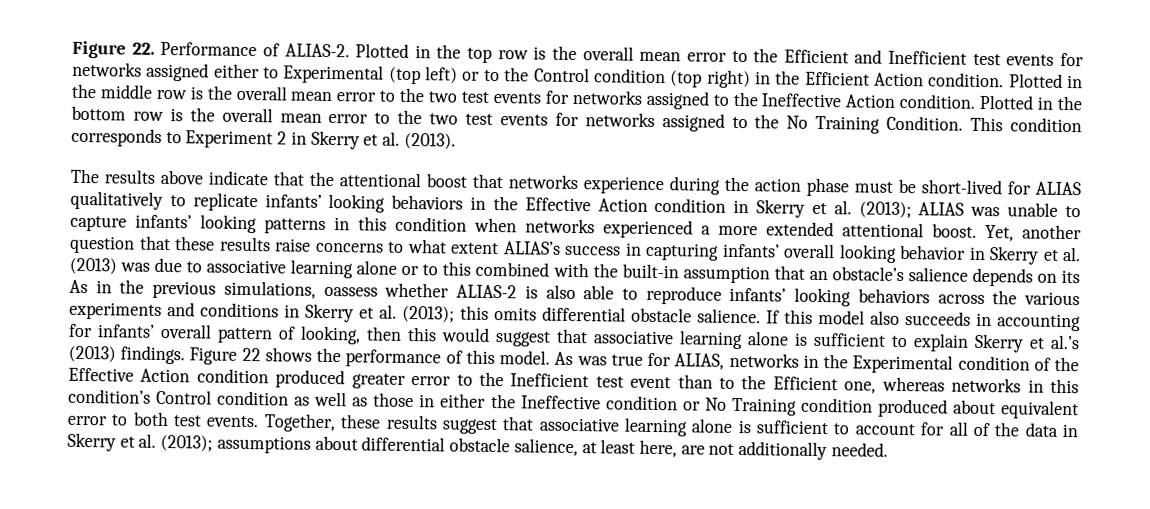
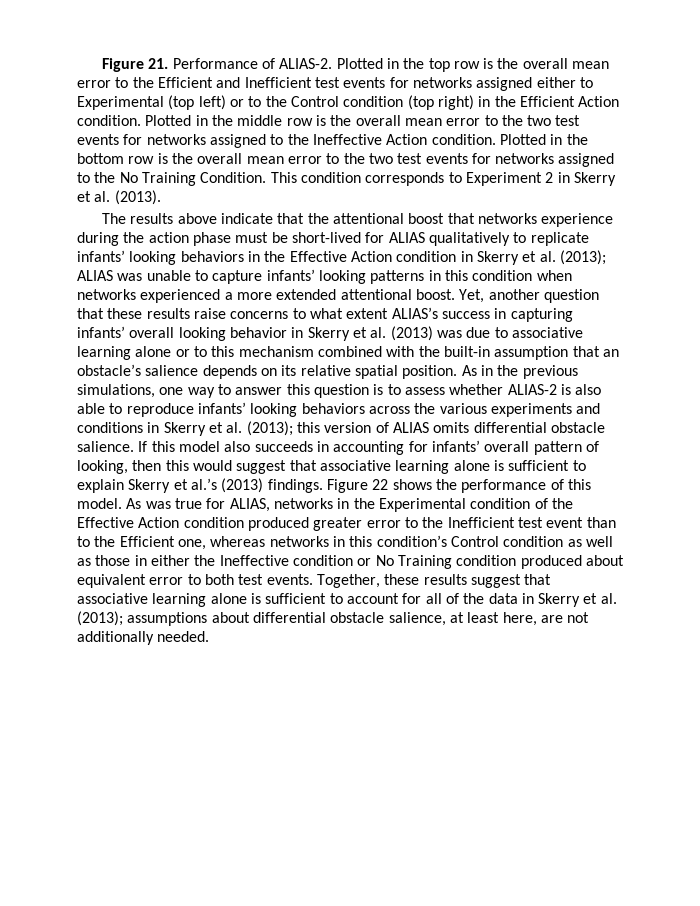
- Figure 22. Performance of ALIAS-2.
+ Figure 21. Performance of ALIAS-2.
- Yet, another question that these results raise concerns to what extent ALIAS’s success in capturing infants’ overall looking behavior in Skerry et al. (2013) was due to associative learning alone or to this combined with the built-in assumption that an obstacle’s salience depends on its As in the previous simulations, oassess whether ALIAS-2 is also able to reproduce infants’ looking behaviors across the various experiments and conditions in Skerry et al. (2013);
+ Yet, another question that these results raise concerns to what extent ALIAS’s success in capturing infants’ overall looking behavior in Skerry et al. (2013) was due to associative learning alone or to this mechanism combined with the built-in assumption that an obstacle’s salience depends on its relative spatial position. As in the previous simulations, one way to answer this question is to assess whether ALIAS-2 is also able to reproduce infants’ looking behaviors across the various experiments and conditions in Skerry et al. (2013);
- this omits differential obstacle salience.
+ this version of ALIAS omits differential obstacle salience.

